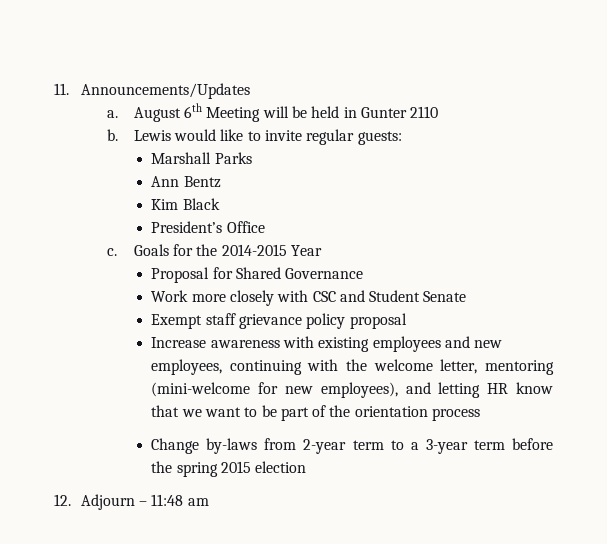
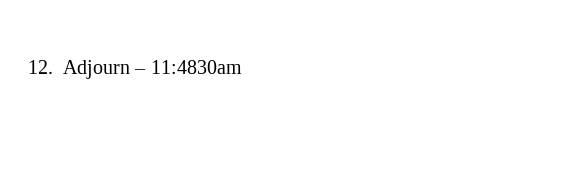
- 11. Announcements/Updates
- a. August 6th Meeting will be held in Gunter 2110
- b. Lewis would like to invite regular guests:
- Marshall Parks
- Ann Bentz
- Kim Black
- President’s Office
- c. Goals for the 2014-2015 Year
- Proposal for Shared Governance
- Work more closely with CSC and Student Senate
- Exempt staff grievance policy proposal
- Increase awareness with existing employees and new employees, continuing with the welcome letter, mentoring (mini-welcome for new employees), and letting HR know that we want to be part of the orientation process
- Change by-laws from 2-year term to a 3-year term before the spring 2015 election
- 12. Adjourn – 11:48 am
+ 12. Adjourn – 11:4830am

